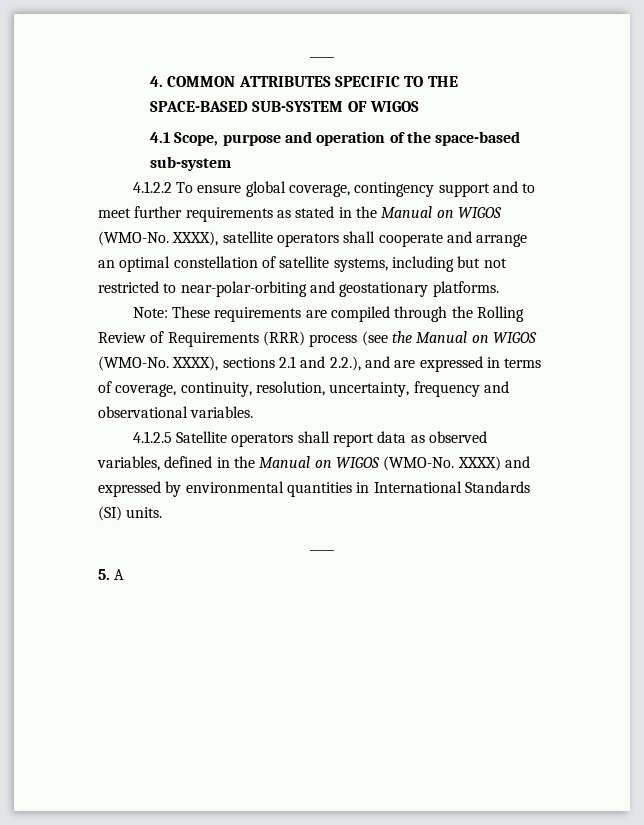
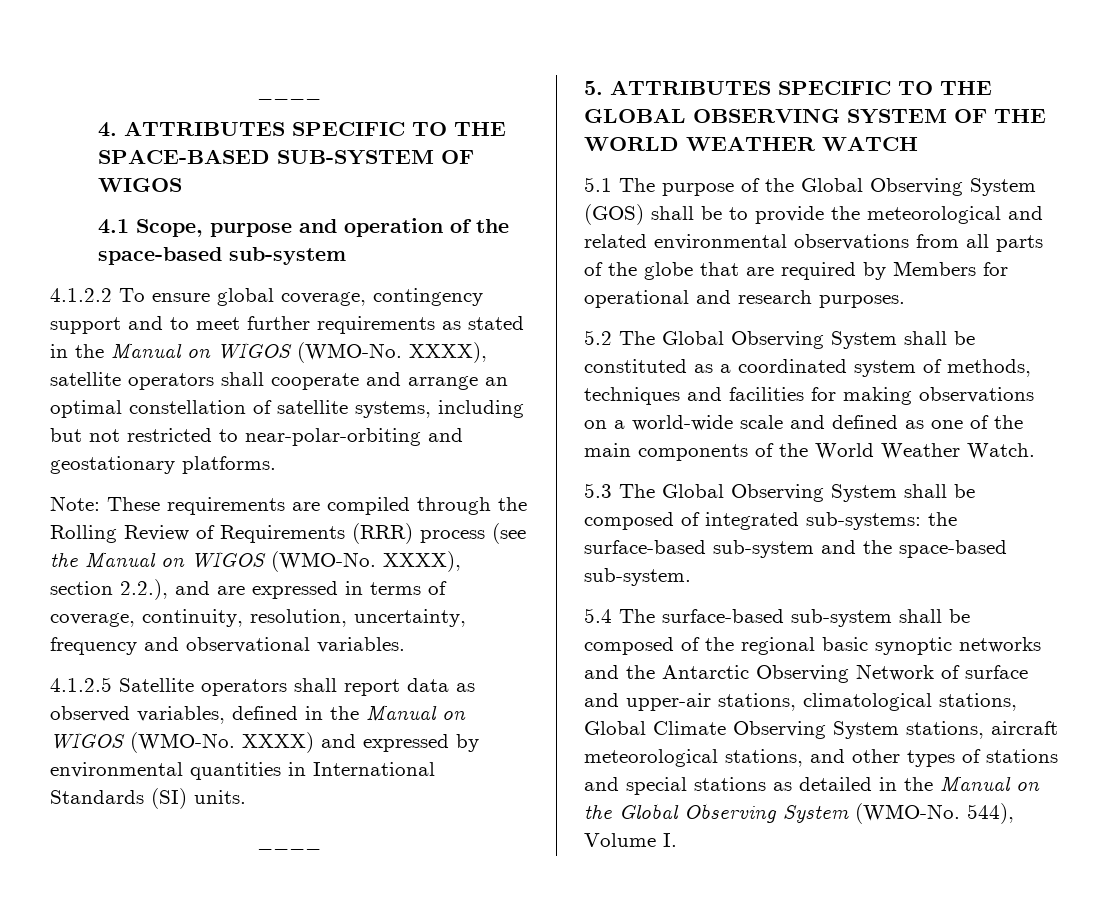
- 4. COMMON ATTRIBUTES SPECIFIC TO THE SPACE-BASED SUB-SYSTEM OF WIGOS
+ 4. ATTRIBUTES SPECIFIC TO THE SPACE-BASED SUB-SYSTEM OF WIGOS
- XXXX), sections 2.1 and 2.2.), and are expressed in terms of coverage, continuity, resolution, uncertainty, frequency and observational variables.
+ XXXX), section 2.2.), and are expressed in terms of coverage, continuity, resolution, uncertainty, frequency and observational variables.
- 5. A
+ 5. ATTRIBUTES SPECIFIC TO THE GLOBAL OBSERVING SYSTEM OF THE WORLD WEATHER WATCH
+ 5.1 The purpose of the Global Observing System (GOS) shall be to provide the meteorological and related environmental observations from all parts of the globe that are required by Members for operational and research purposes.
+ 5.2 The Global Observing System shall be constituted as a coordinated system of methods, techniques and facilities for making observations on a world-wide scale and defined as one of the main components of the World Weather Watch.
+ 5.3 The Global Observing System shall be composed of integrated sub-systems: the surface-based sub-system and the space-based sub-system.
+ 5.4 The surface-based sub-system shall be composed of the regional basic synoptic networks and the Antarctic Observing Network of surface and upper-air stations, climatological stations, Global Climate Observing System stations, aircraft meteorological stations, and other types of stations and special stations as detailed in the Manual on the Global Observing System (WMO-No. 544), Volume I.

